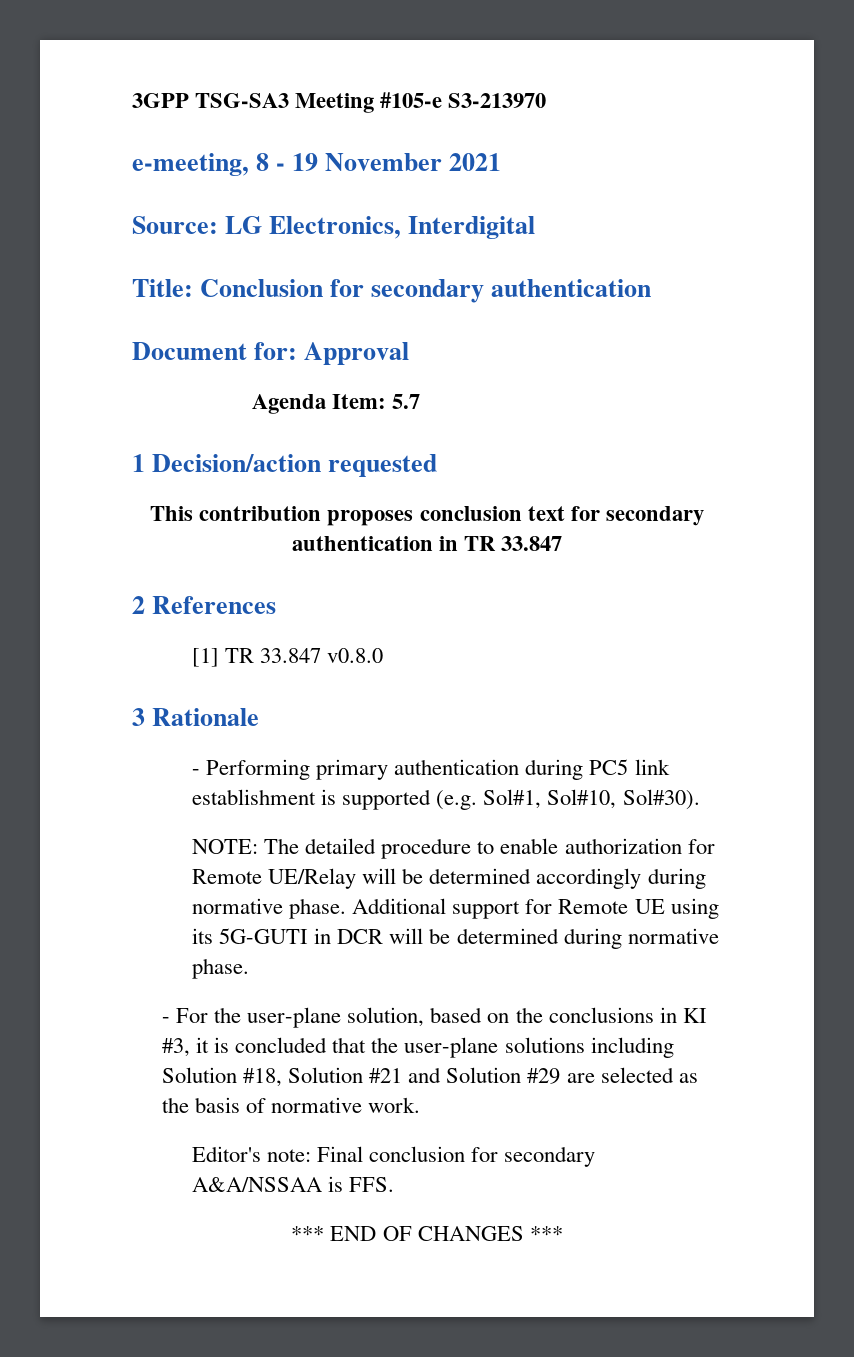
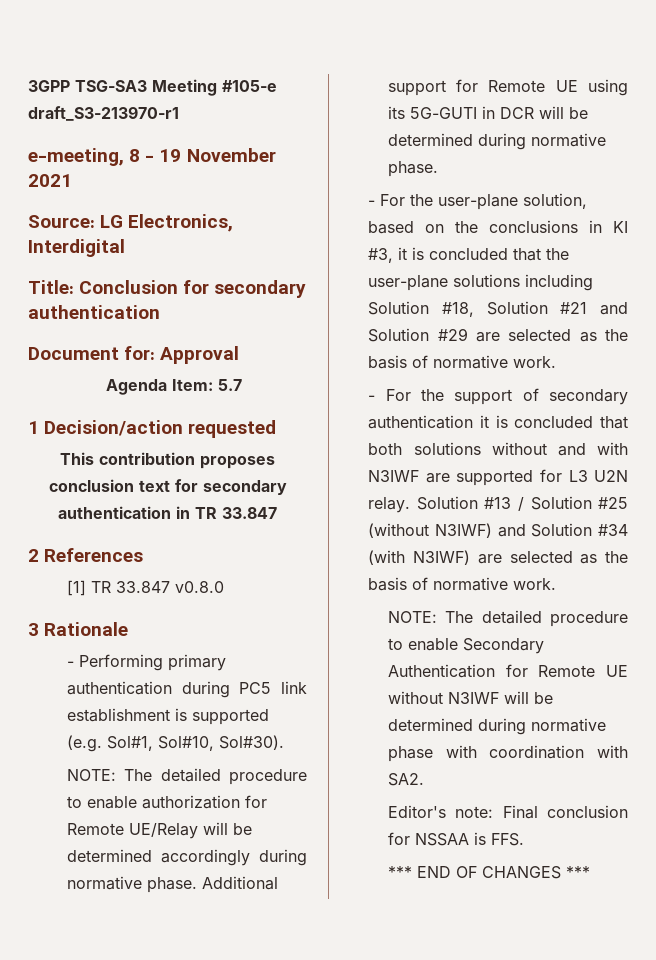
- 3GPP TSG-SA3 Meeting #105-e S3-213970
+ 3GPP TSG-SA3 Meeting #105-e draft_S3-213970-r1
+ - For the support of secondary authentication it is concluded that both solutions without and with N3IWF are supported for L3 U2N relay. Solution #13 / Solution #25 (without N3IWF) and Solution #34 (with N3IWF) are selected as the basis of normative work.
+ NOTE: The detailed procedure to enable Secondary Authentication for Remote UE without N3IWF will be determined during normative phase with coordination with SA2.
- Editor's note: Final conclusion for secondary A&A/NSSAA is FFS.
+ Editor's note: Final conclusion for NSSAA is FFS.

